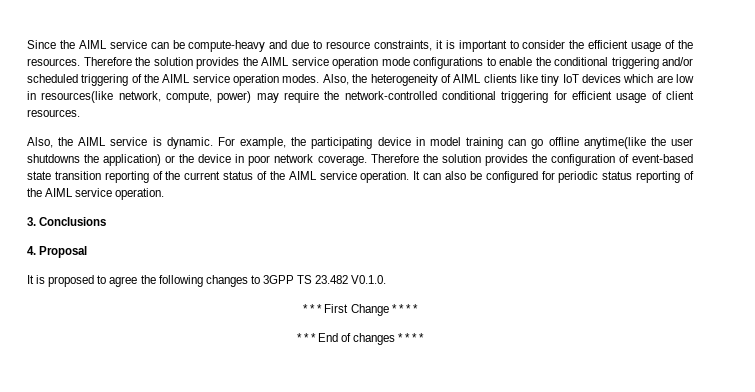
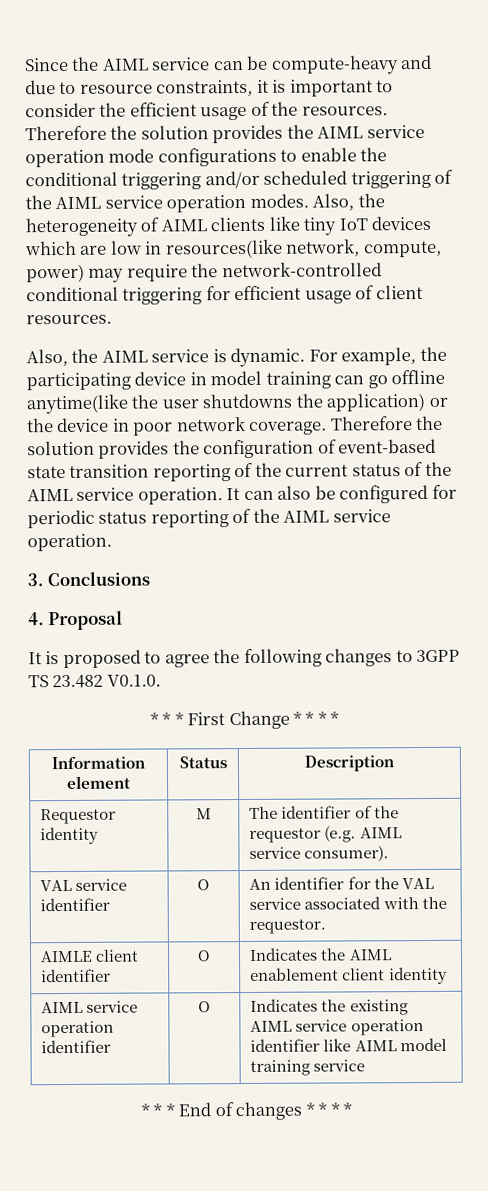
+ Information element | Status | Description
+ Requestor identity | M | The identifier of the requestor (e.g. AIML service consumer).
+ VAL service identifier | O | An identifier for the VAL service associated with the requestor.
+ AIMLE client identifier | O | Indicates the AIML enablement client identity
+ AIML service operation identifier | O | Indicates the existing AIML service operation identifier like AIML model training service

